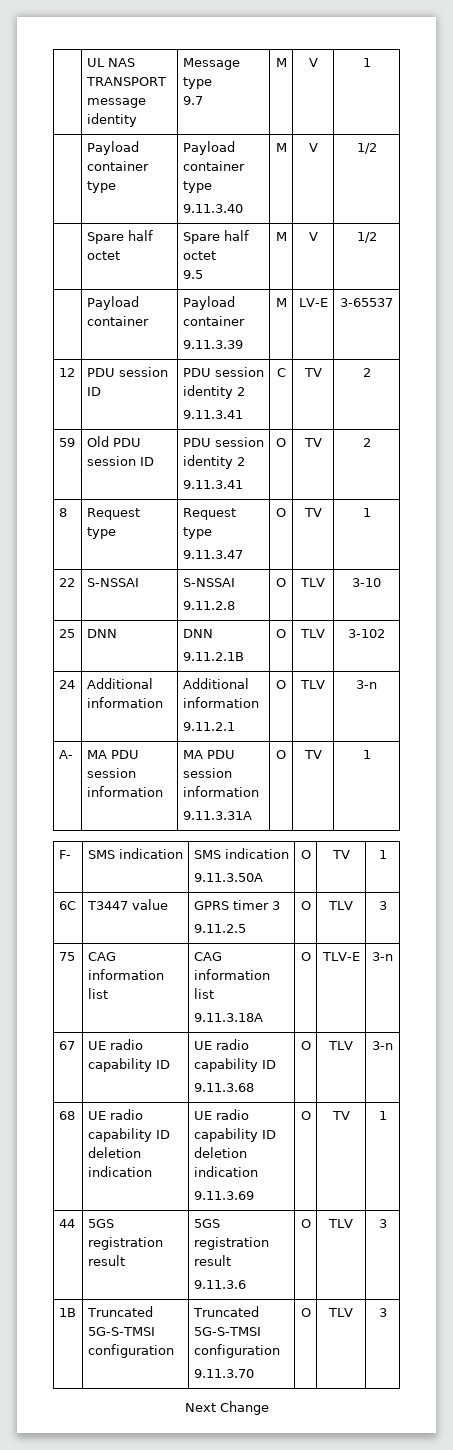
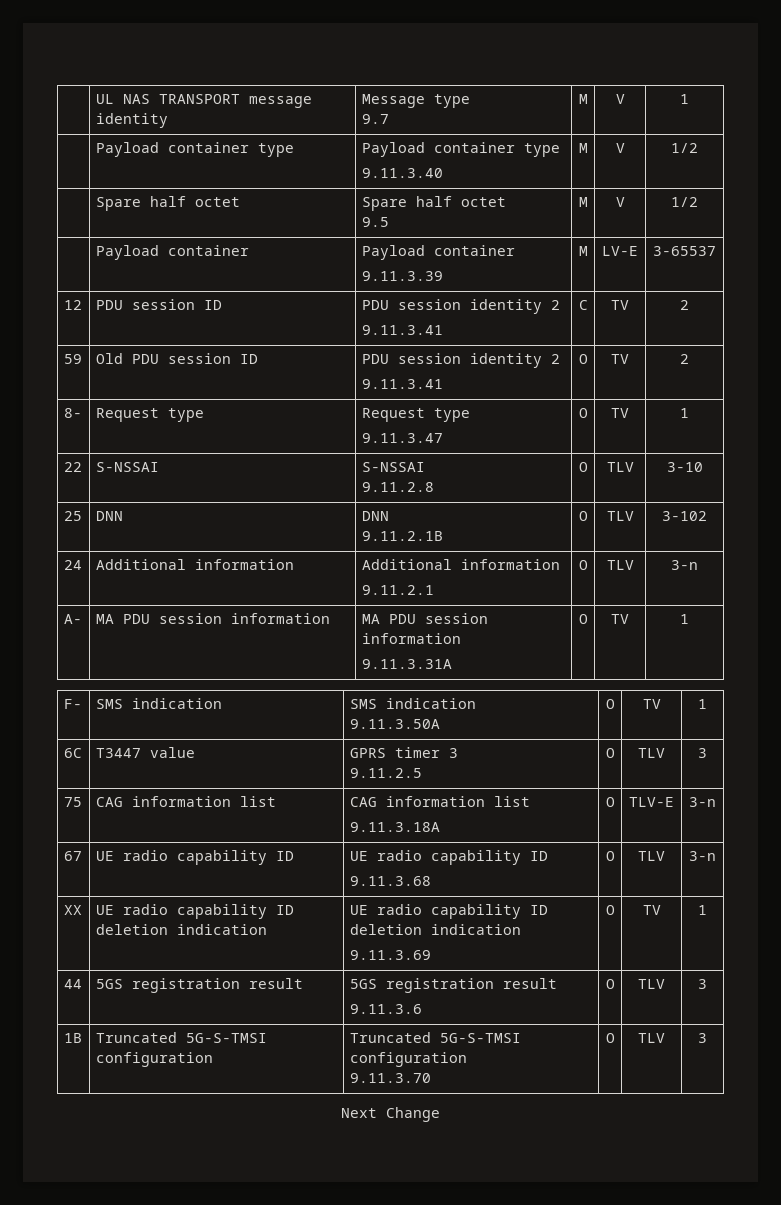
- 8 | Request type | Request type
+ 8- | Request type | Request type
- 68 | UE radio capability ID deletion indication | UE radio capability ID deletion indication
+ XX | UE radio capability ID deletion indication | UE radio capability ID deletion indication

